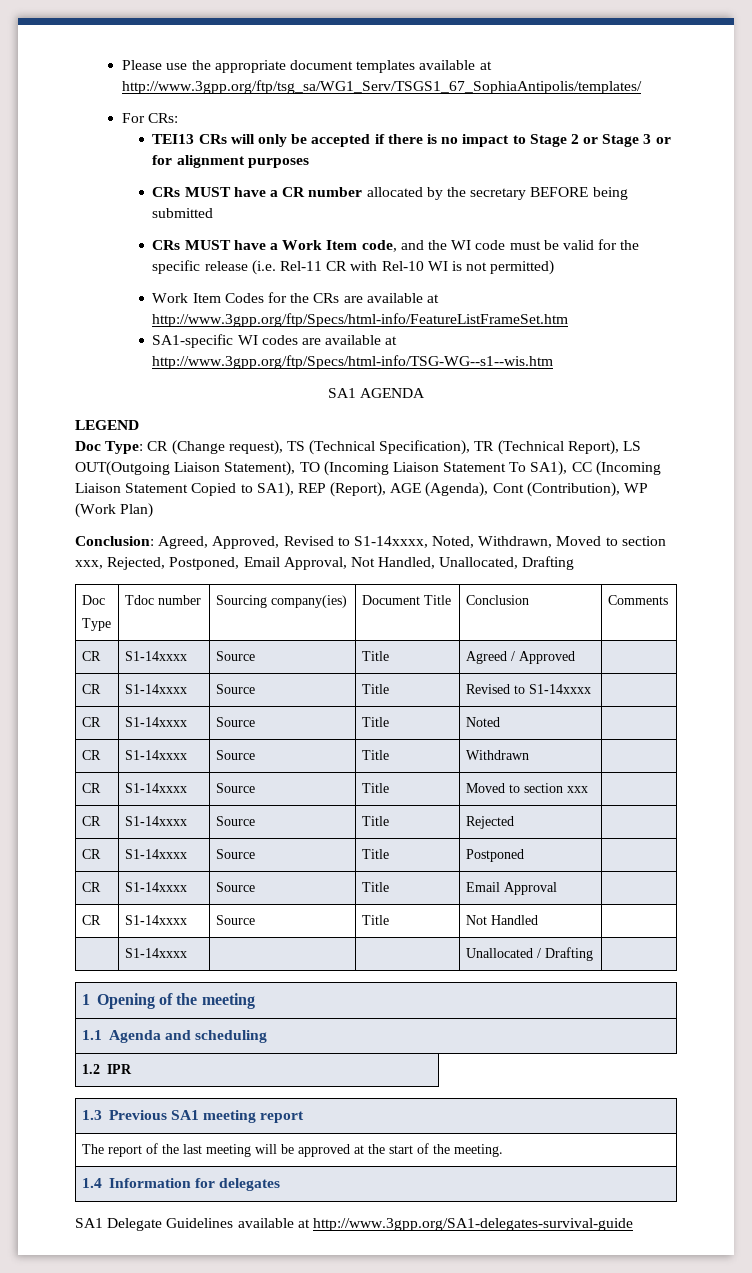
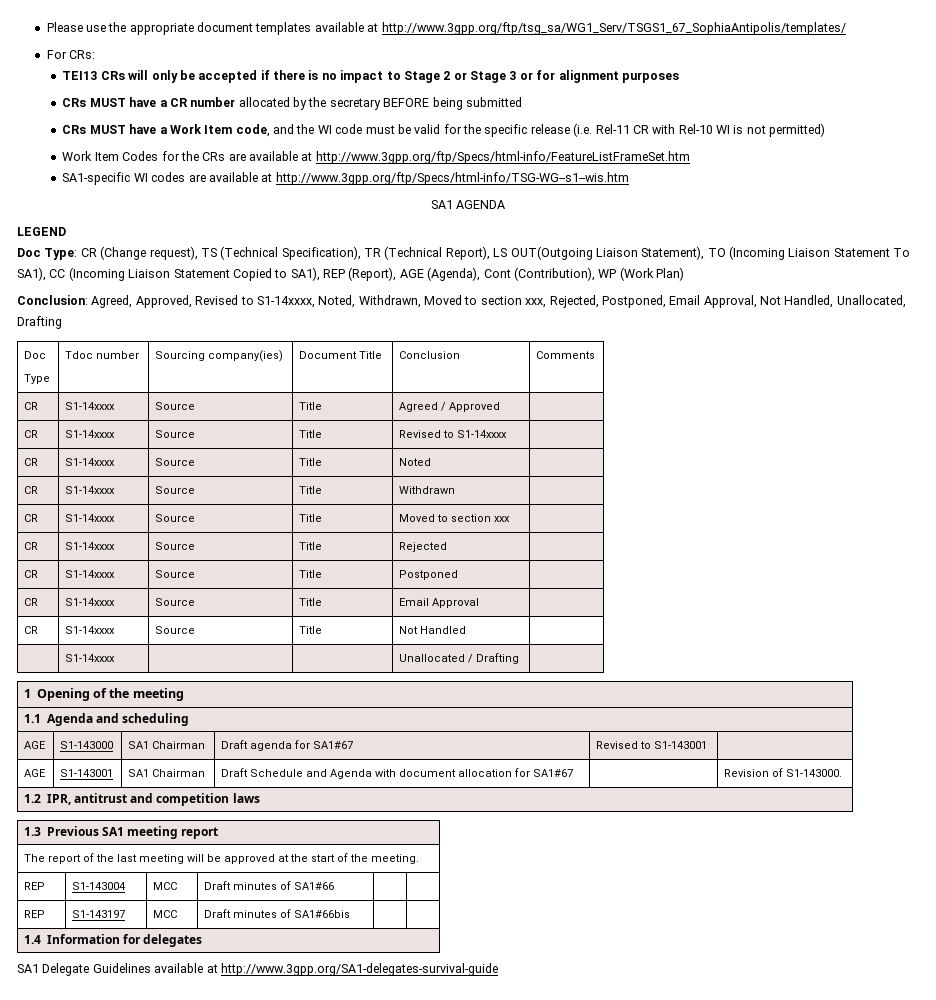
- 1.2 IPR
+ AGE | S1-143000 | SA1 Chairman | Draft agenda for SA1#67 | Revised to S1-143001 |
+ AGE | S1-143001 | SA1 Chairman | Draft Schedule and Agenda with document allocation for SA1#67 | | Revision of S1-143000.
+ 1.2 IPR, antitrust and competition laws
+ REP | S1-143004 | MCC | Draft minutes of SA1#66 | |
+ REP | S1-143197 | MCC | Draft minutes of SA1#66bis | |

